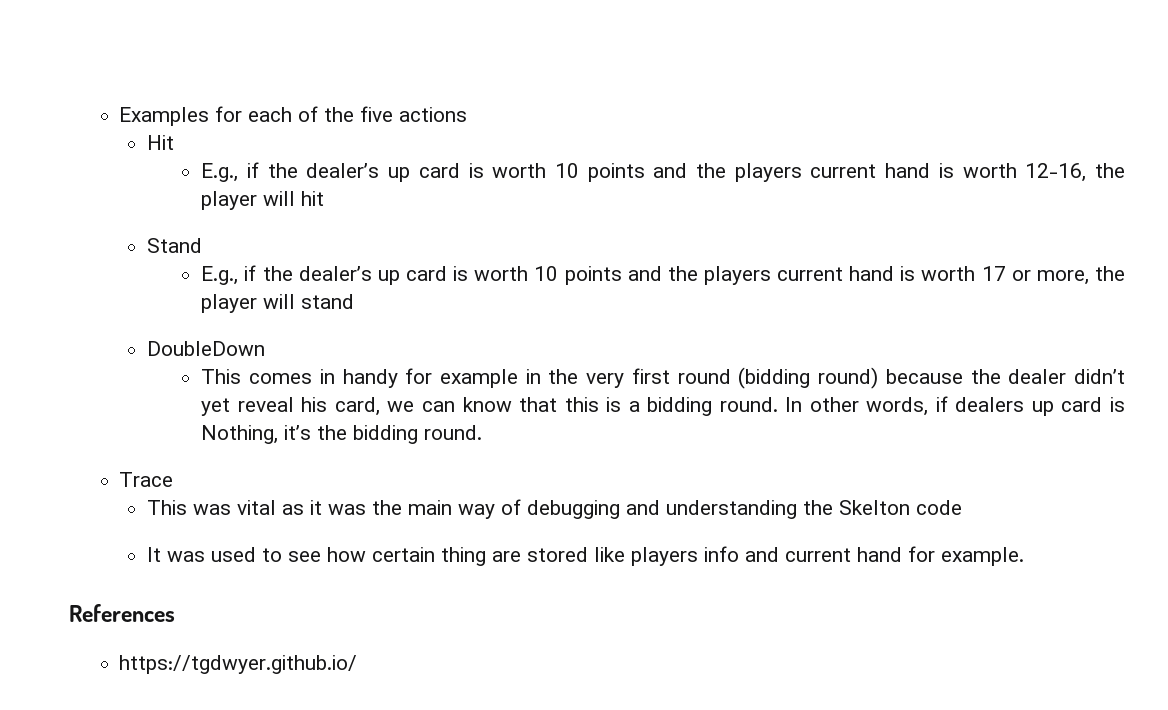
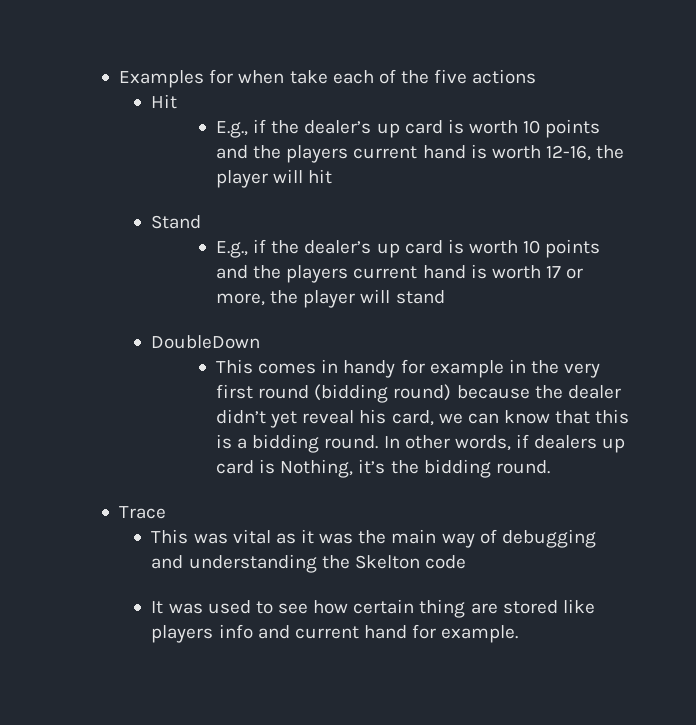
- Examples for each of the five actions
+ Examples for when take each of the five actions
- References
- https://tgdwyer.github.io/

